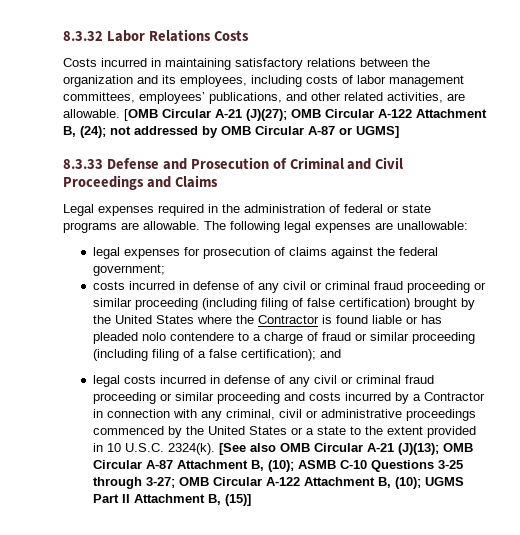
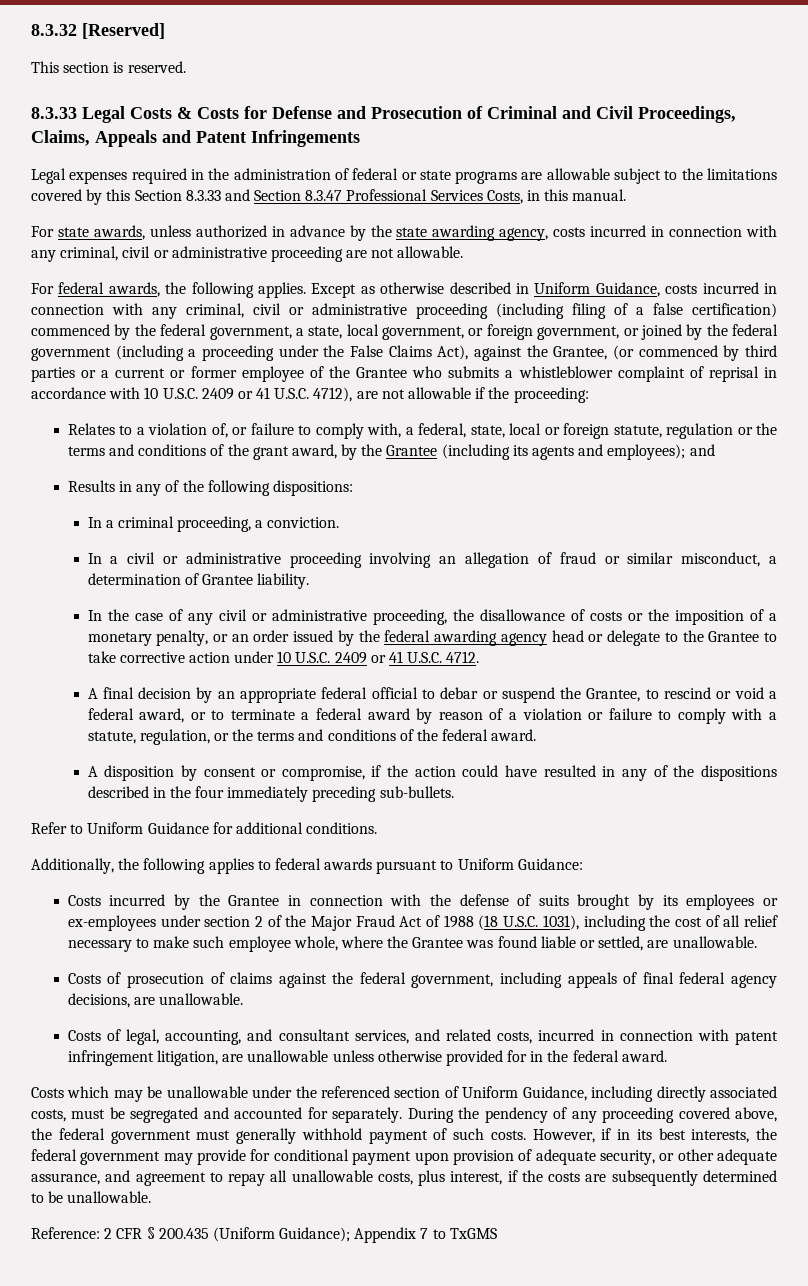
- 8.3.32 Labor Relations Costs
- Costs incurred in maintaining satisfactory relations between the organization and its employees, including costs of labor management committees, employees’ publications, and other related activities, are allowable. [OMB Circular A-21 (J)(27); OMB Circular A-122 Attachment B, (24); not addressed by OMB Circular A-87 or UGMS]
- 8.3.33 Defense and Prosecution of Criminal and Civil Proceedings and Claims
+ 8.3.32 [Reserved]
+ This section is reserved.
+ 8.3.33 Legal Costs & Costs for Defense and Prosecution of Criminal and Civil Proceedings, Claims, Appeals and Patent Infringements
- Legal expenses required in the administration of federal or state programs are allowable. The following legal expenses are unallowable:
- legal expenses for prosecution of claims against the federal government;
- costs incurred in defense of any civil or criminal fraud proceeding or similar proceeding (including filing of false certification) brought by the United States where the Contractor is found liable or has pleaded nolo contendere to a charge of fraud or similar proceeding (including filing of a false certification); and
- legal costs incurred in defense of any civil or criminal fraud proceeding or similar proceeding and costs incurred by a Contractor in connection with any criminal, civil or administrative proceedings commenced by the United States or a state to the extent provided in 10 U.S.C. 2324(k). [See also OMB Circular A-21 (J)(13); OMB Circular A-87 Attachment B, (10); ASMB C-10 Questions 3-25 through 3-27; OMB Circular A-122 Attachment B, (10); UGMS Part II Attachment B, (15)]
+ Legal expenses required in the administration of federal or state programs are allowable subject to the limitations covered by this Section 8.3.33 and Section 8.3.47 Professional Services Costs, in this manual.
+ For state awards, unless authorized in advance by the state awarding agency, costs incurred in connection with any criminal, civil or administrative proceeding are not allowable.
+ For federal awards, the following applies. Except as otherwise described in Uniform Guidance, costs incurred in connection with any criminal, civil or administrative proceeding (including filing of a false certification) commenced by the federal government, a state, local government, or foreign government, or joined by the federal government (including a proceeding under the False Claims Act), against the Grantee, (or commenced by third parties or a current or former employee of the Grantee who submits a whistleblower complaint of reprisal in accordance with 10 U.S.C. 2409 or 41 U.S.C. 4712), are not allowable if the proceeding:
+ Relates to a violation of, or failure to comply with, a federal, state, local or foreign statute, regulation or the terms and conditions of the grant award, by the Grantee (including its agents and employees); and
+ Results in any of the following dispositions:
+ In a criminal proceeding, a conviction.
+ In a civil or administrative proceeding involving an allegation of fraud or similar misconduct, a determination of Grantee liability.
+ In the case of any civil or administrative proceeding, the disallowance of costs or the imposition of a monetary penalty, or an order issued by the federal awarding agency head or delegate to the Grantee to take corrective action under 10 U.S.C. 2409 or 41 U.S.C. 4712.
+ A final decision by an appropriate federal official to debar or suspend the Grantee, to rescind or void a federal award, or to terminate a federal award by reason of a violation or failure to comply with a statute, regulation, or the terms and conditions of the federal award.
+ A disposition by consent or compromise, if the action could have resulted in any of the dispositions described in the four immediately preceding sub-bullets.
+ Refer to Uniform Guidance for additional conditions.
+ Additionally, the following applies to federal awards pursuant to Uniform Guidance:
+ Costs incurred by the Grantee in connection with the defense of suits brought by its employees or ex-employees under section 2 of the Major Fraud Act of 1988 (18 U.S.C. 1031), including the cost of all relief necessary to make such employee whole, where the Grantee was found liable or settled, are unallowable.
+ Costs of prosecution of claims against the federal government, including appeals of final federal agency decisions, are unallowable.
+ Costs of legal, accounting, and consultant services, and related costs, incurred in connection with patent infringement litigation, are unallowable unless otherwise provided for in the federal award.
+ Costs which may be unallowable under the referenced section of Uniform Guidance, including directly associated costs, must be segregated and accounted for separately. During the pendency of any proceeding covered above, the federal government must generally withhold payment of such costs. However, if in its best interests, the federal government may provide for conditional payment upon provision of adequate security, or other adequate assurance, and agreement to repay all unallowable costs, plus interest, if the costs are subsequently determined to be unallowable.
+ Reference: 2 CFR § 200.435 (Uniform Guidance); Appendix 7 to TxGMS

